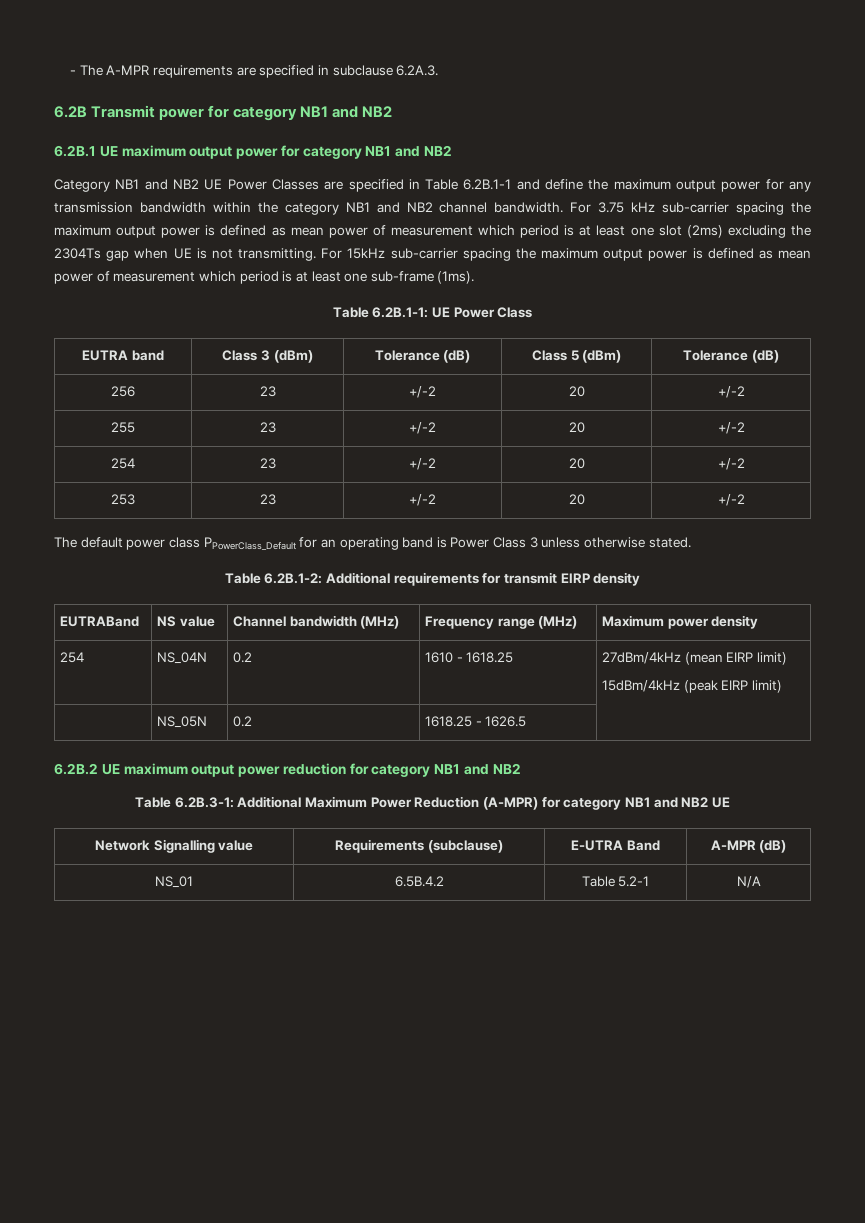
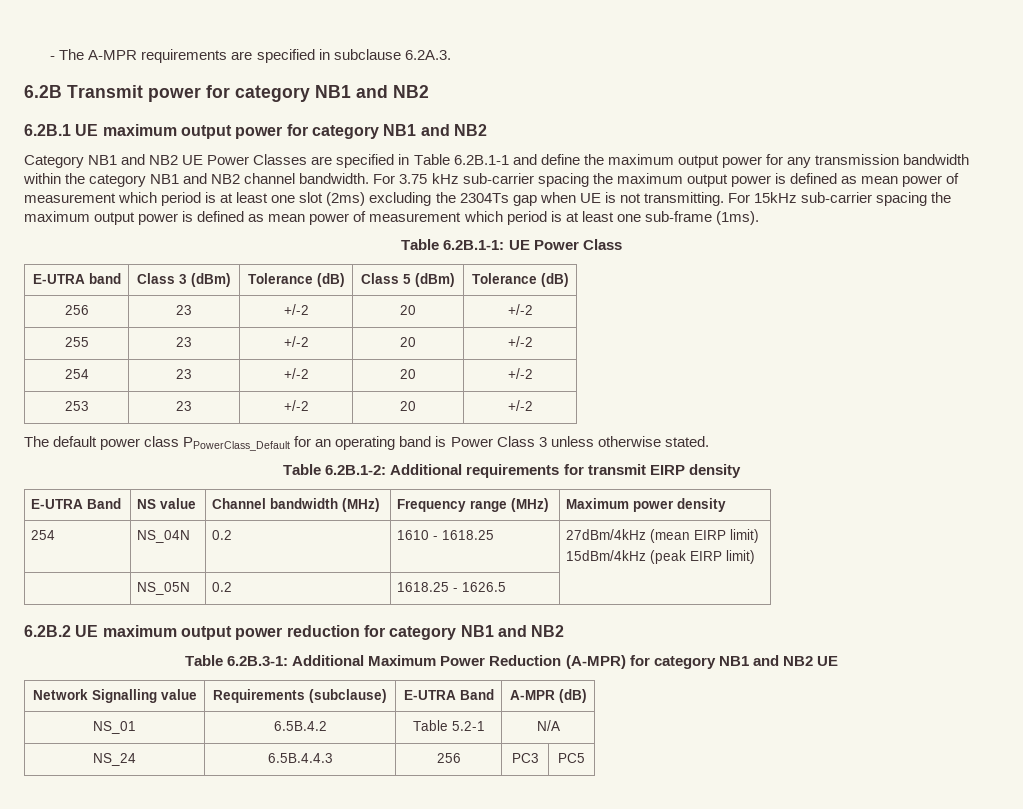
- EUTRA band | Class 3 (dBm) | Tolerance (dB) | Class 5 (dBm) | Tolerance (dB)
+ E-UTRA band | Class 3 (dBm) | Tolerance (dB) | Class 5 (dBm) | Tolerance (dB)
- EUTRABand | NS value | Channel bandwidth (MHz) | Frequency range (MHz) | Maximum power density
+ E-UTRA Band | NS value | Channel bandwidth (MHz) | Frequency range (MHz) | Maximum power density
+ NS_24 | 6.5B.4.4.3 | 256 | PC3 | PC5

